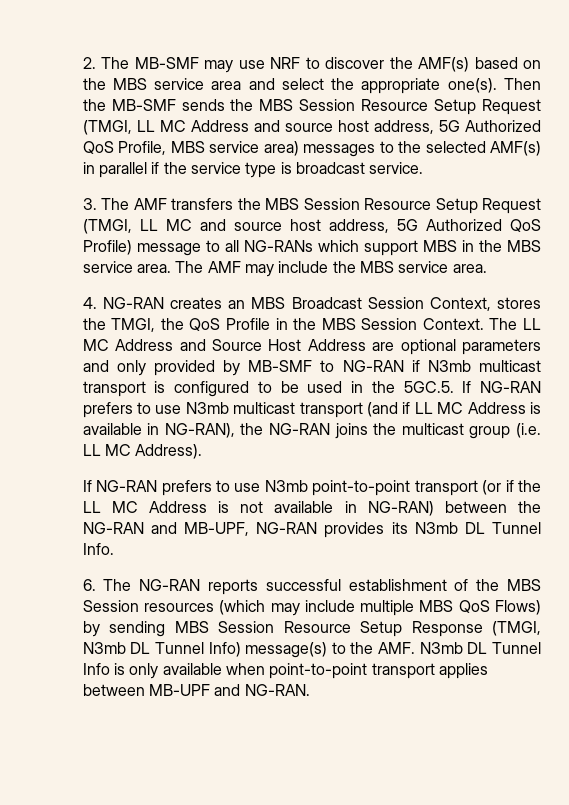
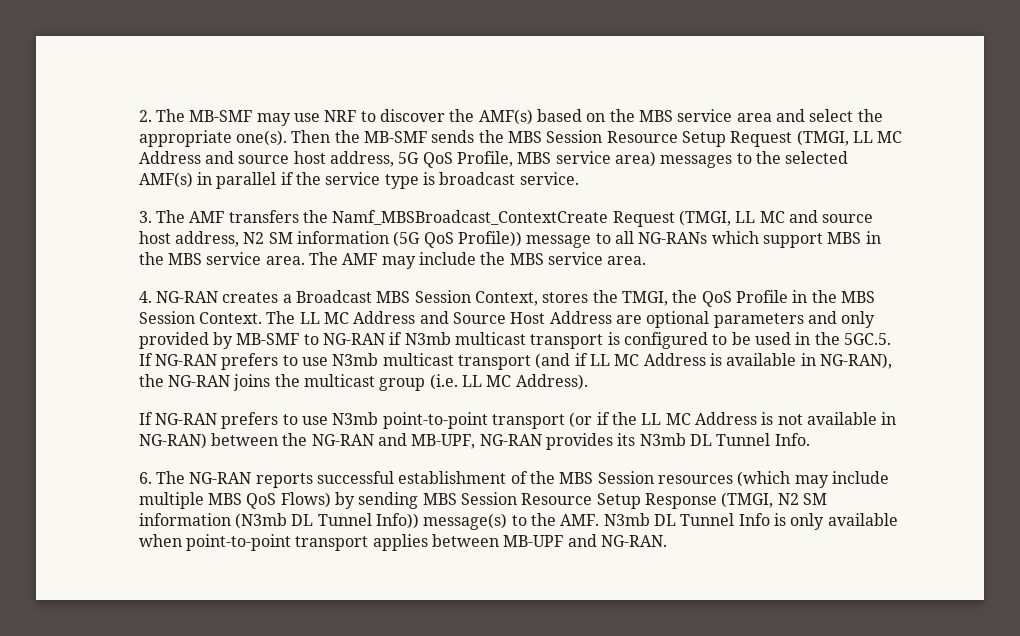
- Then the MB-SMF sends the MBS Session Resource Setup Request (TMGI, LL MC Address and source host address, 5G Authorized QoS Profile, MBS service area) messages to the selected AMF(s) in parallel if the service type is broadcast service.
+ Then the MB-SMF sends the MBS Session Resource Setup Request (TMGI, LL MC Address and source host address, 5G QoS Profile, MBS service area) messages to the selected AMF(s) in parallel if the service type is broadcast service.
- 3. The AMF transfers the MBS Session Resource Setup Request (TMGI, LL MC and source host address, 5G Authorized QoS Profile) message to all NG-RANs which support MBS in the MBS service area.
+ 3. The AMF transfers the Namf_MBSBroadcast_ContextCreate Request (TMGI, LL MC and source host address, N2 SM information (5G QoS Profile)) message to all NG-RANs which support MBS in the MBS service area.
- 4. NG-RAN creates an MBS Broadcast Session Context, stores the TMGI, the QoS Profile in the MBS Session Context.
+ 4. NG-RAN creates a Broadcast MBS Session Context, stores the TMGI, the QoS Profile in the MBS Session Context.
- 6. The NG-RAN reports successful establishment of the MBS Session resources (which may include multiple MBS QoS Flows) by sending MBS Session Resource Setup Response (TMGI, N3mb DL Tunnel Info) message(s) to the AMF. N3mb DL Tunnel Info is only available when point-to-point transport applies between MB-UPF and NG-RAN.
+ 6. The NG-RAN reports successful establishment of the MBS Session resources (which may include multiple MBS QoS Flows) by sending MBS Session Resource Setup Response (TMGI, N2 SM information (N3mb DL Tunnel Info)) message(s) to the AMF. N3mb DL Tunnel Info is only available when point-to-point transport applies between MB-UPF and NG-RAN.

